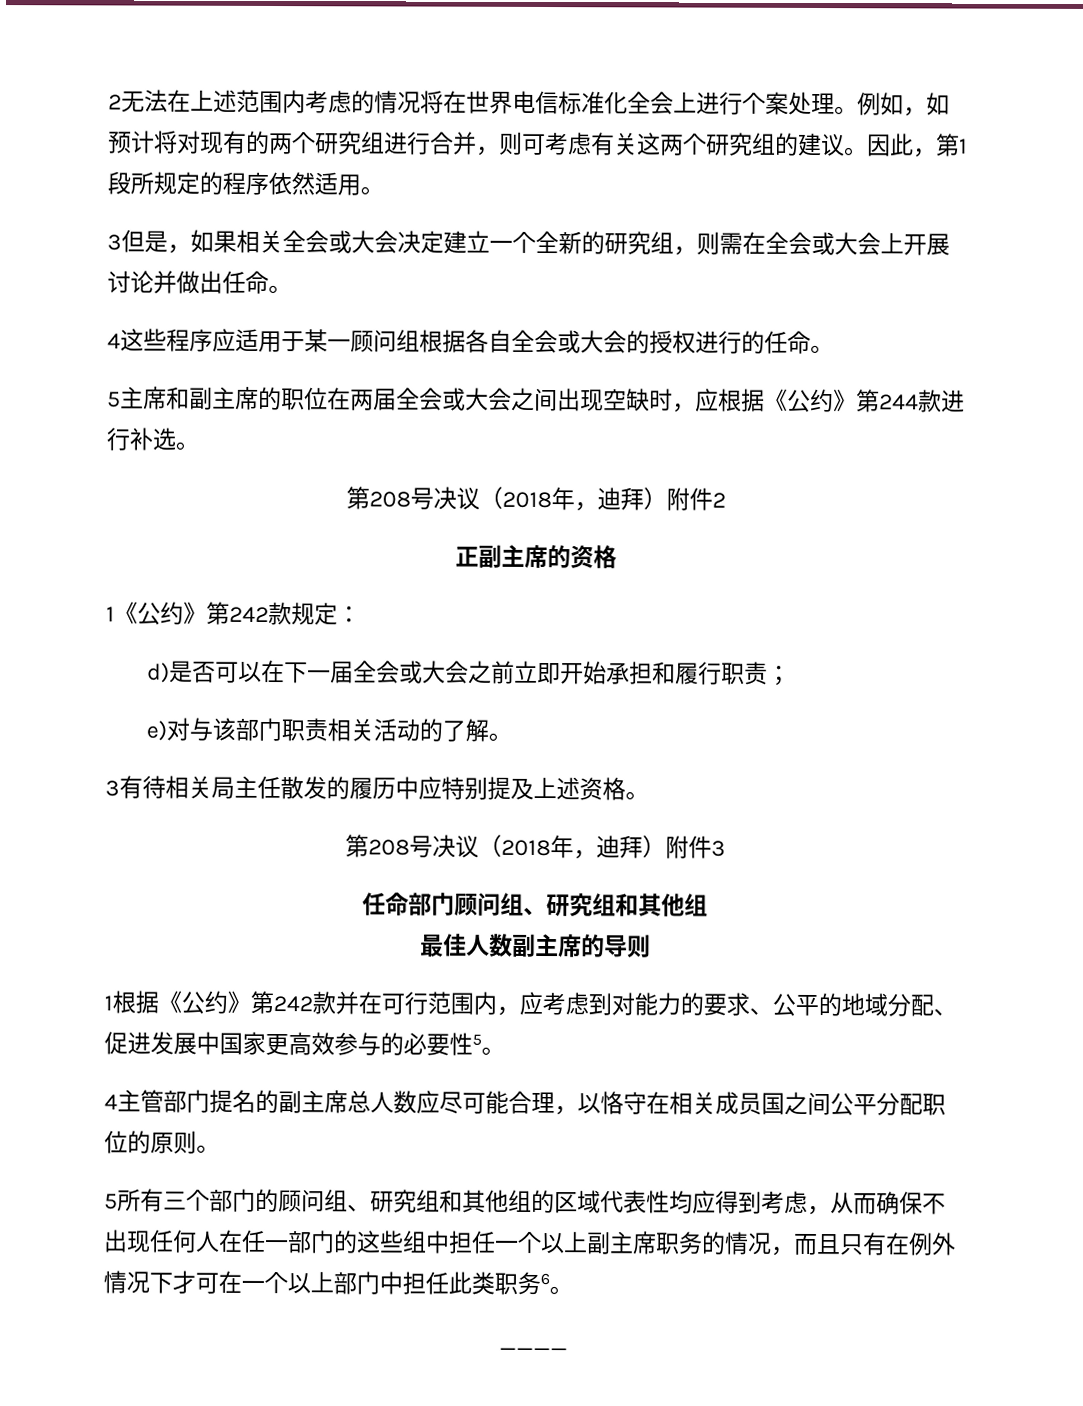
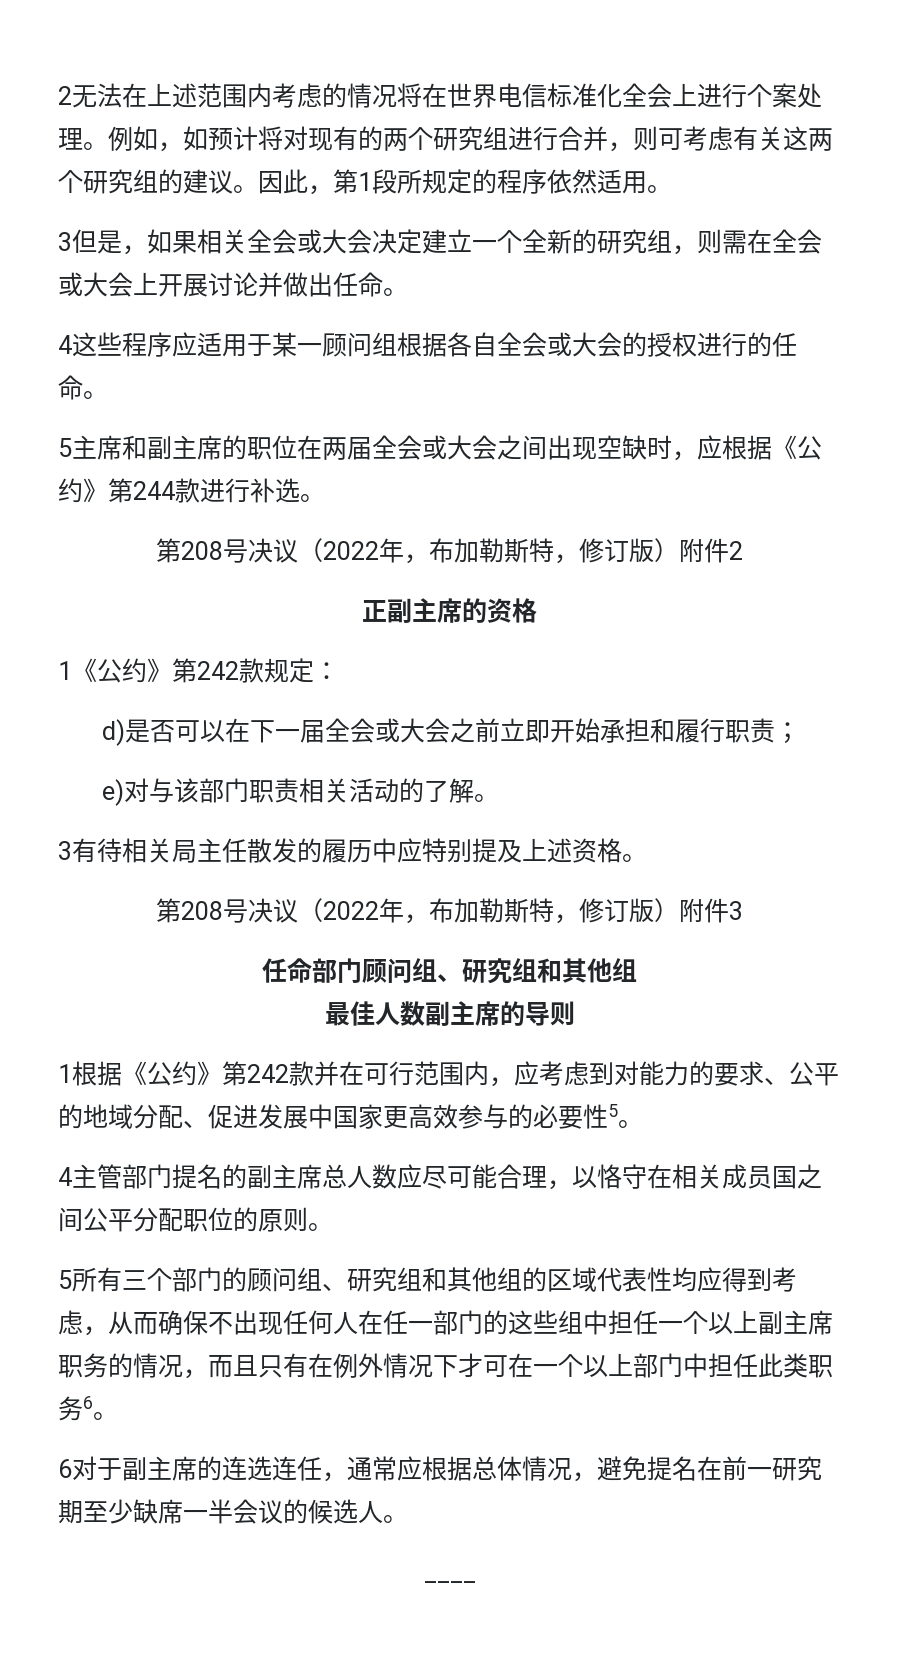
- 第208号决议（2018年，迪拜）附件2
+ 第208号决议（2022年，布加勒斯特，修订版）附件2
- 第208号决议（2018年，迪拜）附件3
+ 第208号决议（2022年，布加勒斯特，修订版）附件3
+ 6对于副主席的连选连任，通常应根据总体情况，避免提名在前一研究期至少缺席一半会议的候选人。

